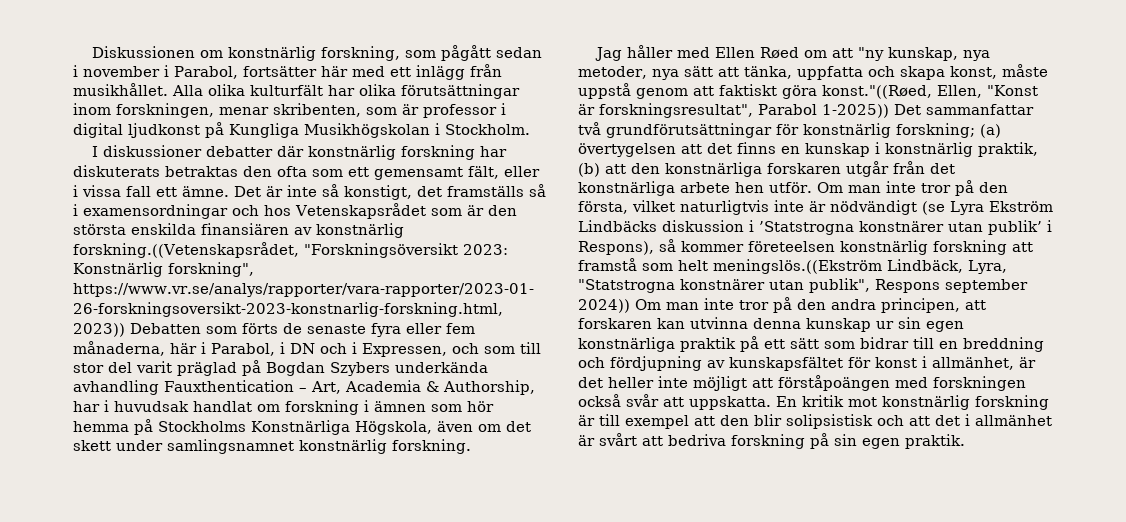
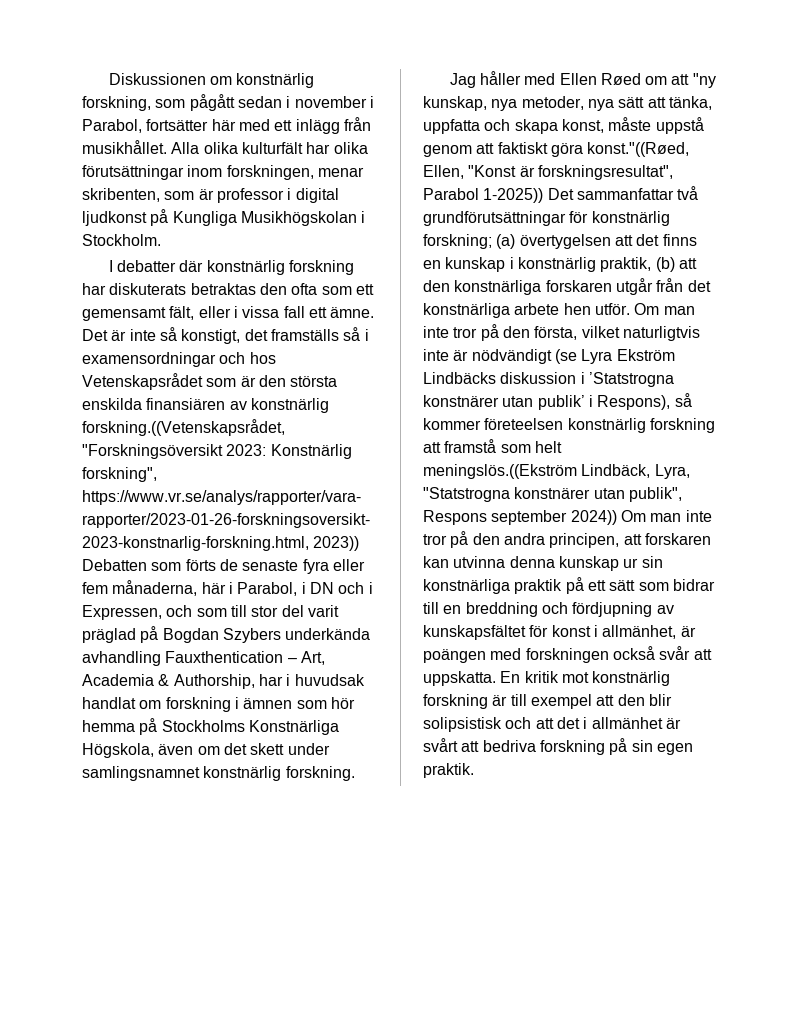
- I diskussioner debatter där konstnärlig forskning har diskuterats betraktas den ofta som ett gemensamt fält, eller i vissa fall ett ämne.
+ I debatter där konstnärlig forskning har diskuterats betraktas den ofta som ett gemensamt fält, eller i vissa fall ett ämne.
- Om man inte tror på den första, vilket naturligtvis inte är nödvändigt (se Lyra Ekström Lindbäcks diskussion i ’Statstrogna konstnärer utan publik’ i Respons), så kommer företeelsen konstnärlig forskning att framstå som helt meningslös.((Ekström Lindbäck, Lyra, "Statstrogna konstnärer utan publik", Respons september 2024)) Om man inte tror på den andra principen, att forskaren kan utvinna denna kunskap ur sin egen konstnärliga praktik på ett sätt som bidrar till en breddning och fördjupning av kunskapsfältet för konst i allmänhet, är det heller inte möjligt att förståpoängen med forskningen också svår att uppskatta.
+ Om man inte tror på den första, vilket naturligtvis inte är nödvändigt (se Lyra Ekström Lindbäcks diskussion i ’Statstrogna konstnärer utan publik’ i Respons), så kommer företeelsen konstnärlig forskning att framstå som helt meningslös.((Ekström Lindbäck, Lyra, "Statstrogna konstnärer utan publik", Respons september 2024)) Om man inte tror på den andra principen, att forskaren kan utvinna denna kunskap ur sin konstnärliga praktik på ett sätt som bidrar till en breddning och fördjupning av kunskapsfältet för konst i allmänhet, är poängen med forskningen också svår att uppskatta.

